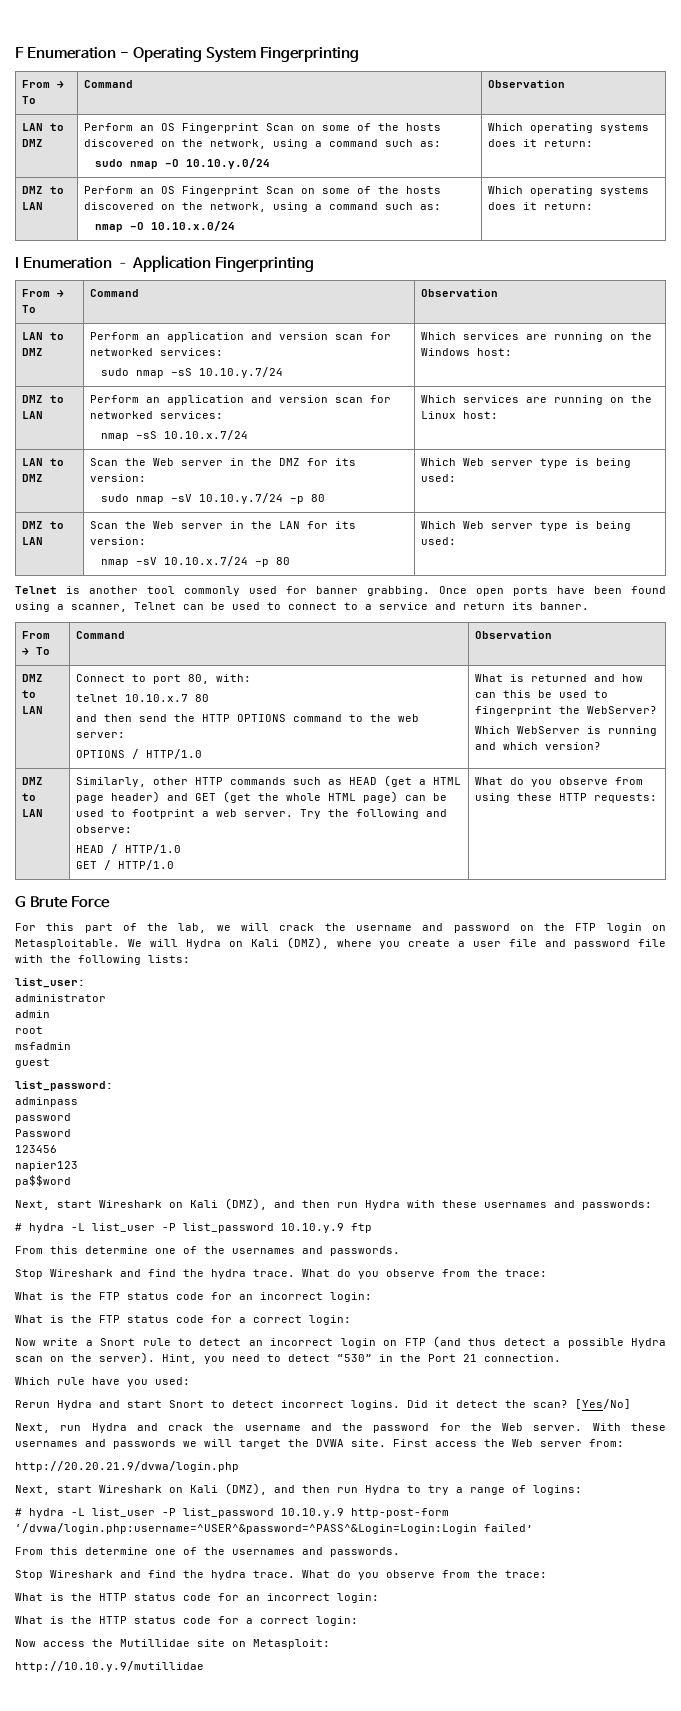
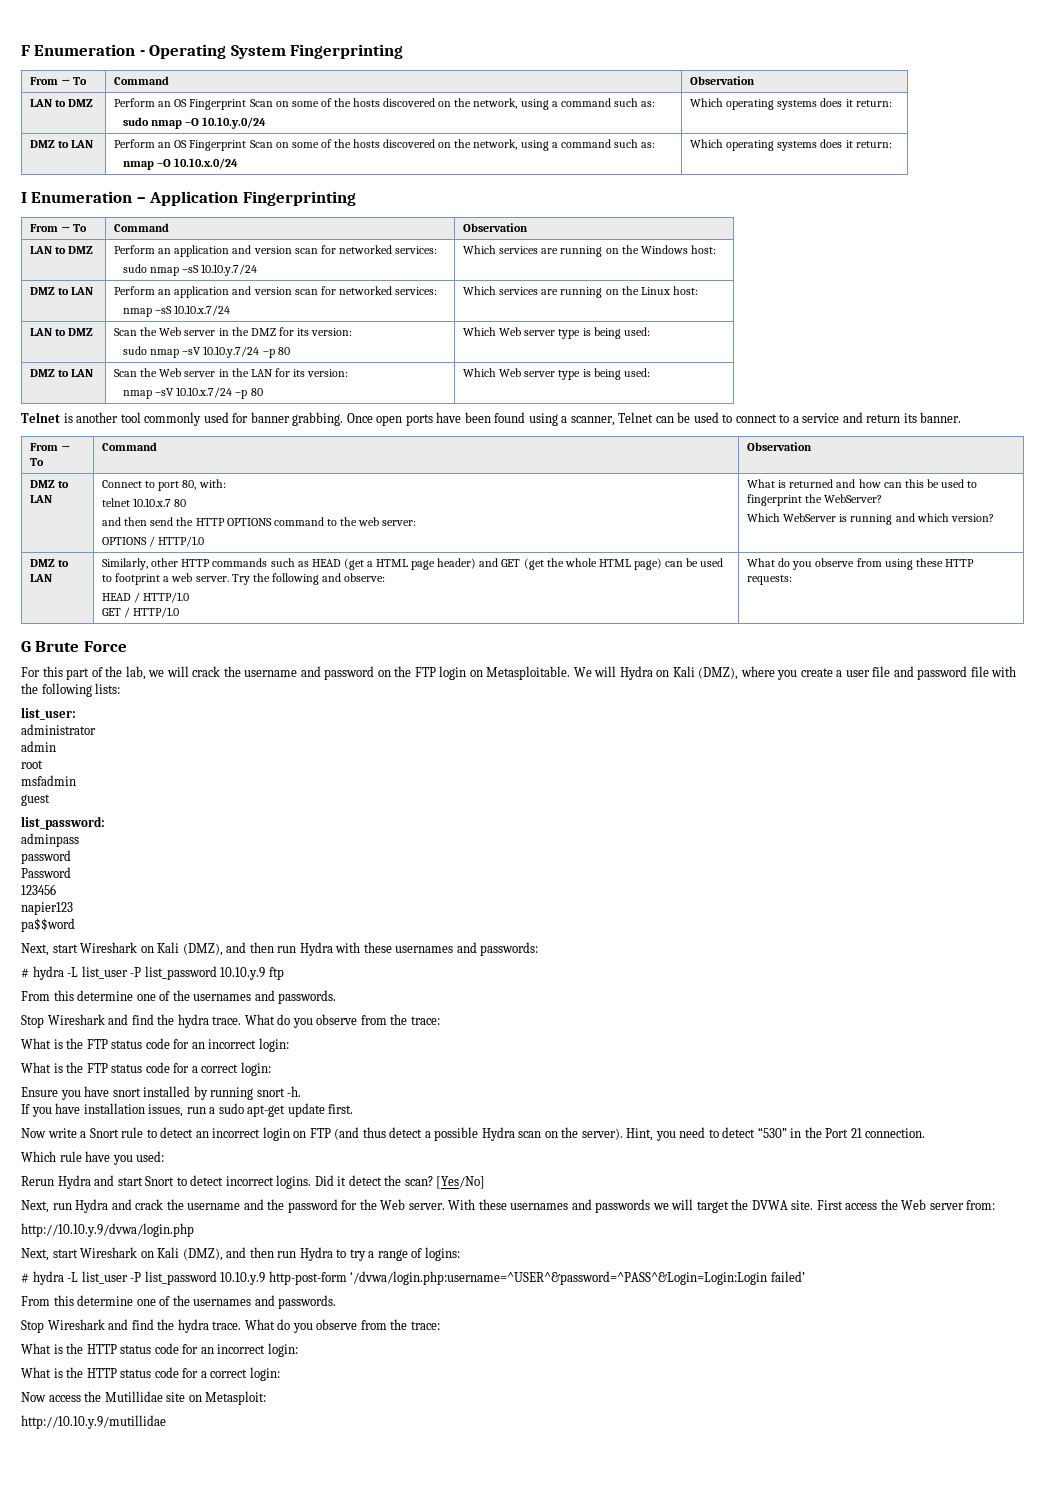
+ Ensure you have snort installed by running snort -h.
+ If you have installation issues, run a sudo apt-get update first.
- http://20.20.21.9/dvwa/login.php
+ http://10.10.y.9/dvwa/login.php

